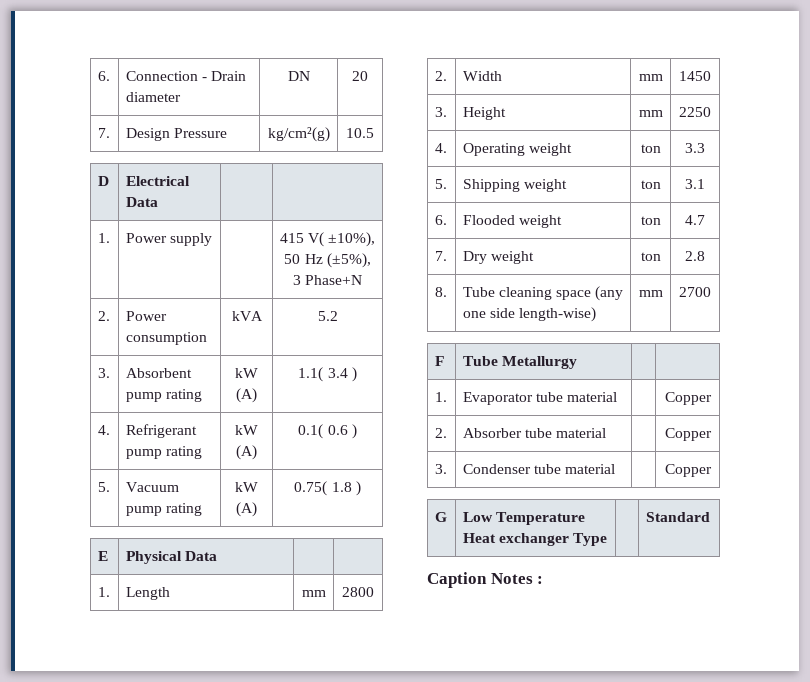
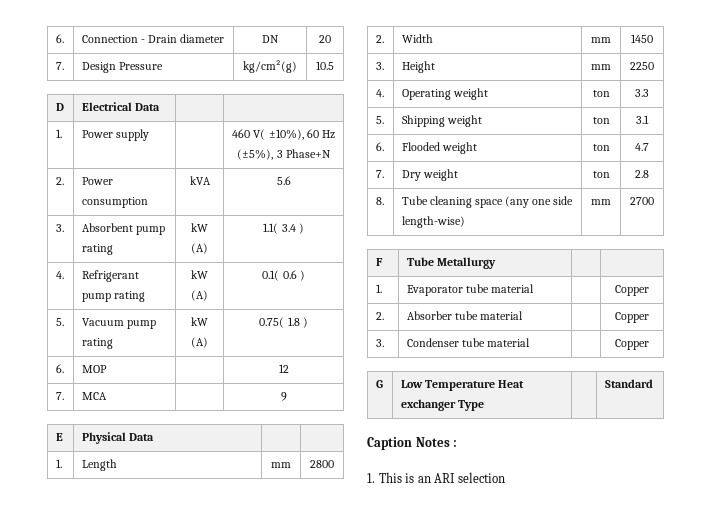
- 1. | Power supply | | 415 V( ±10%), 50 Hz (±5%), 3 Phase+N
+ 1. | Power supply | | 460 V( ±10%), 60 Hz (±5%), 3 Phase+N
- 2. | Power consumption | kVA | 5.2
+ 2. | Power consumption | kVA | 5.6
+ 6. | MOP | | 12
+ 7. | MCA | | 9
+ 1. This is an ARI selection

